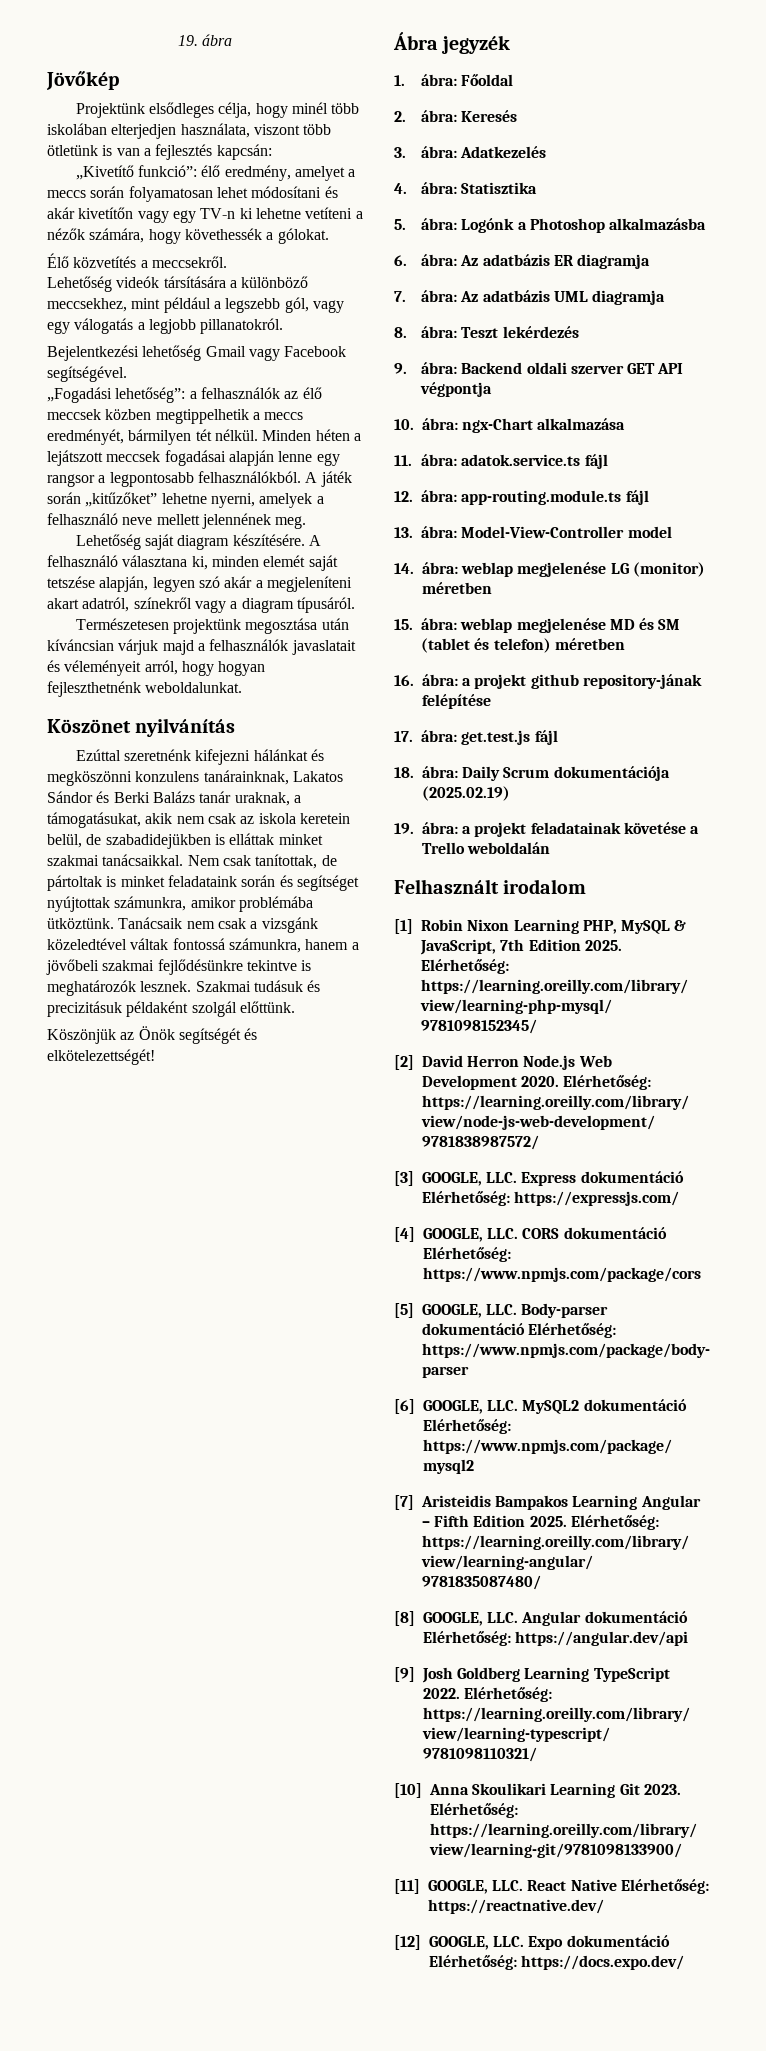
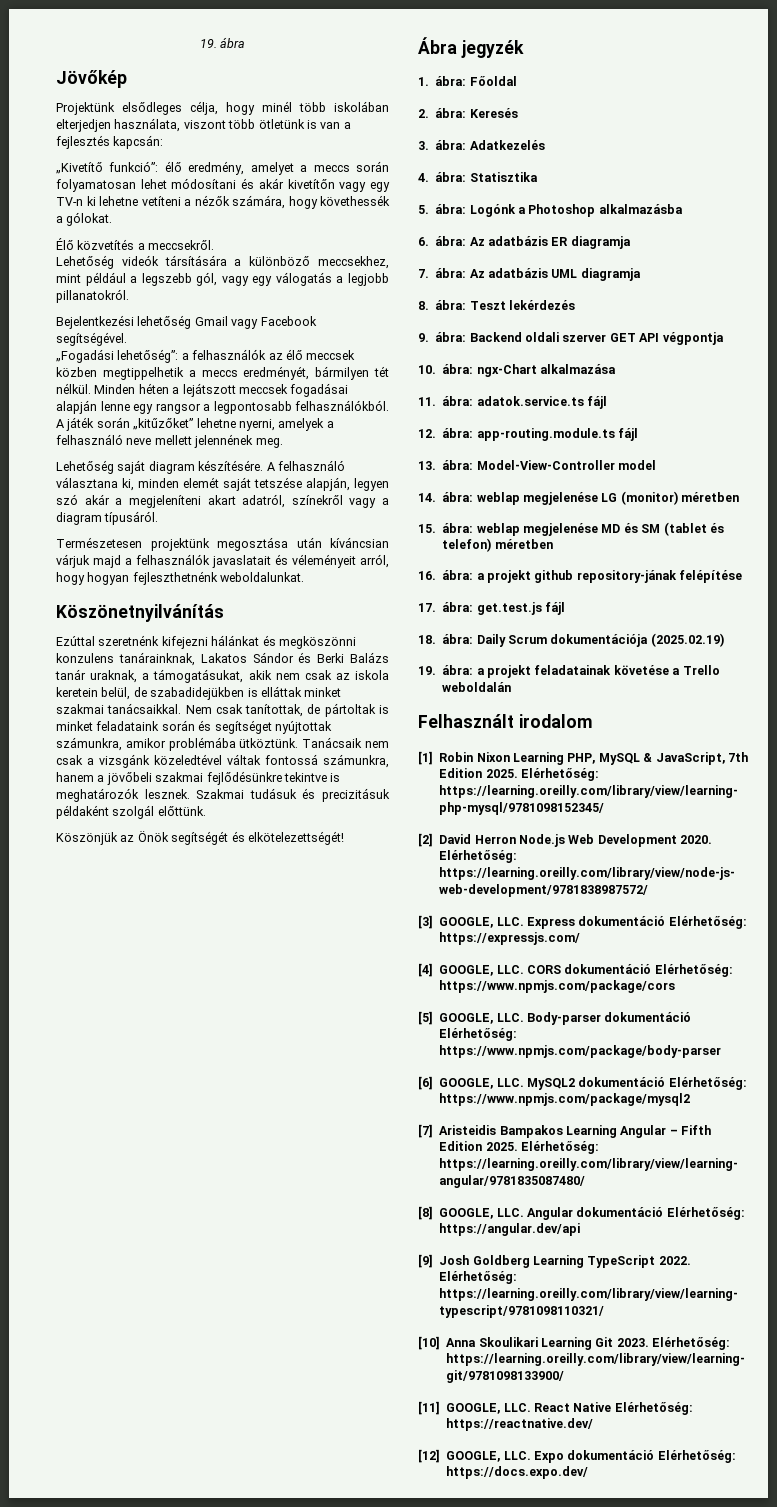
- Köszönet nyilvánítás
+ Köszönetnyilvánítás

